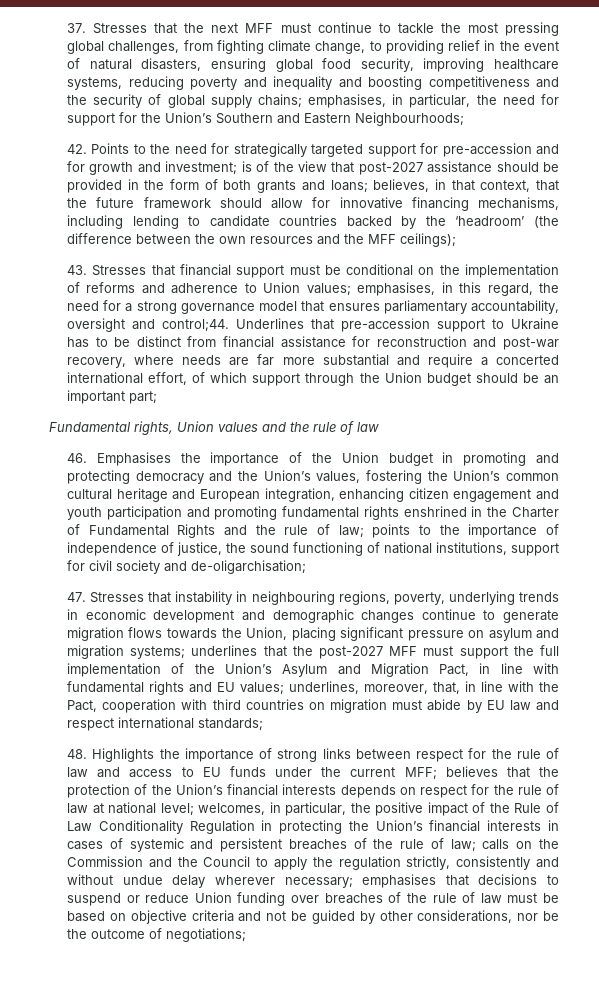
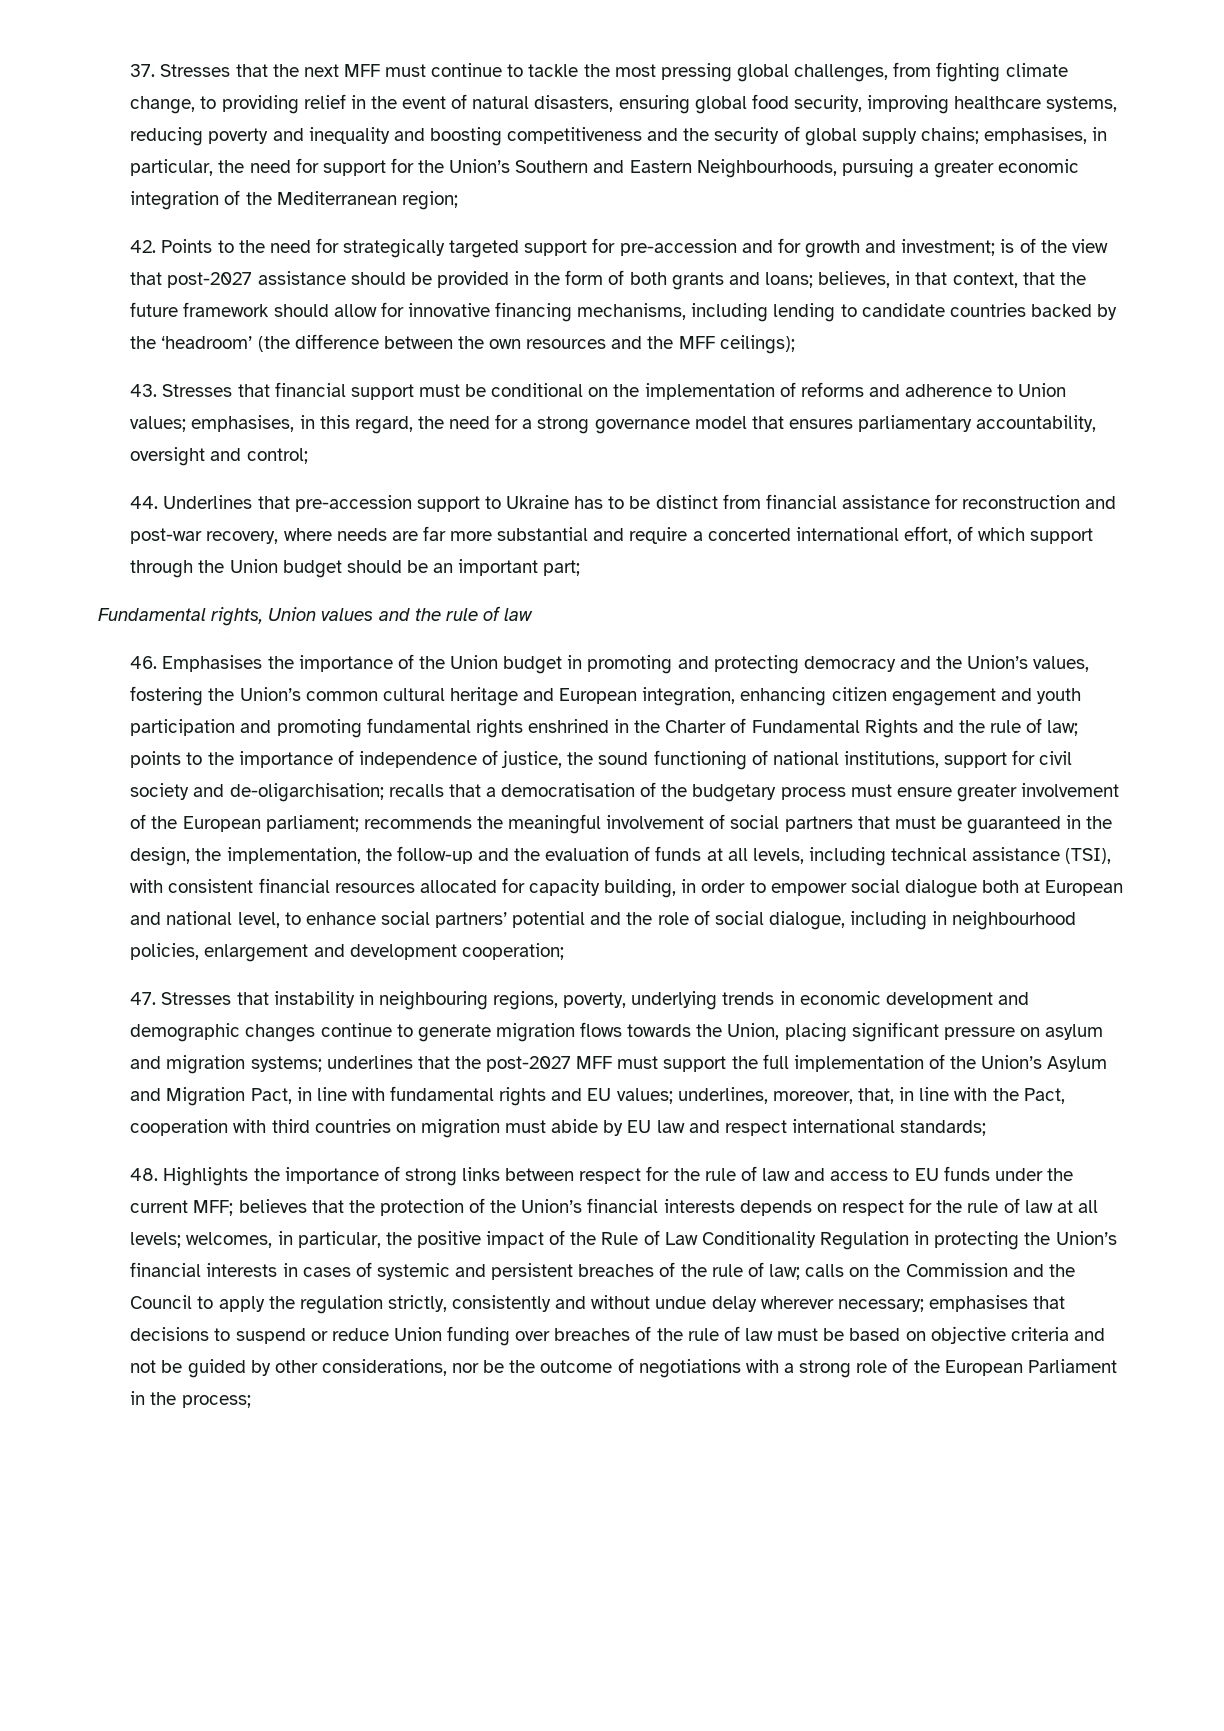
- emphasises, in particular, the need for support for the Union’s Southern and Eastern Neighbourhoods;
+ emphasises, in particular, the need for support for the Union’s Southern and Eastern Neighbourhoods, pursuing a greater economic integration of the Mediterranean region;
- emphasises, in this regard, the need for a strong governance model that ensures parliamentary accountability, oversight and control;44. Underlines that pre-accession support to Ukraine has to be distinct from financial assistance for reconstruction and post-war recovery, where needs are far more substantial and require a concerted international effort, of which support through the Union budget should be an important part;
+ emphasises, in this regard, the need for a strong governance model that ensures parliamentary accountability, oversight and control;
+ 44. Underlines that pre-accession support to Ukraine has to be distinct from financial assistance for reconstruction and post-war recovery, where needs are far more substantial and require a concerted international effort, of which support through the Union budget should be an important part;
+ recalls that a democratisation of the budgetary process must ensure greater involvement of the European parliament; recommends the meaningful involvement of social partners that must be guaranteed in the design, the implementation, the follow-up and the evaluation of funds at all levels, including technical assistance (TSI), with consistent financial resources allocated for capacity building, in order to empower social dialogue both at European and national level, to enhance social partners’ potential and the role of social dialogue, including in neighbourhood policies, enlargement and development cooperation;
- believes that the protection of the Union’s financial interests depends on respect for the rule of law at national level;
+ believes that the protection of the Union’s financial interests depends on respect for the rule of law at all levels;
- emphasises that decisions to suspend or reduce Union funding over breaches of the rule of law must be based on objective criteria and not be guided by other considerations, nor be the outcome of negotiations;
+ emphasises that decisions to suspend or reduce Union funding over breaches of the rule of law must be based on objective criteria and not be guided by other considerations, nor be the outcome of negotiations with a strong role of the European Parliament in the process;

